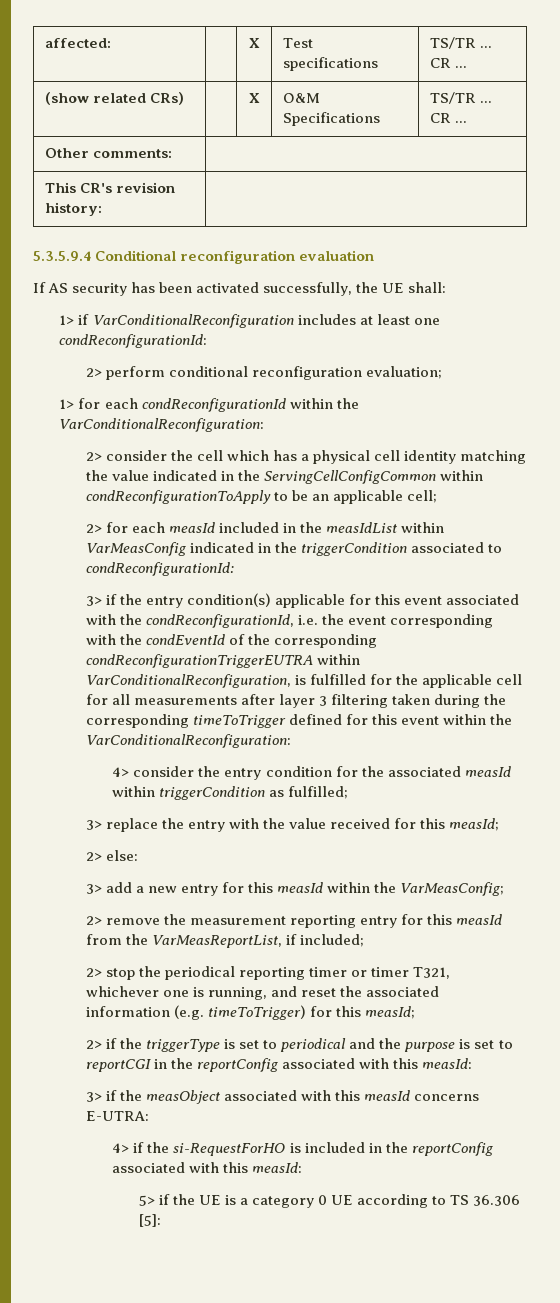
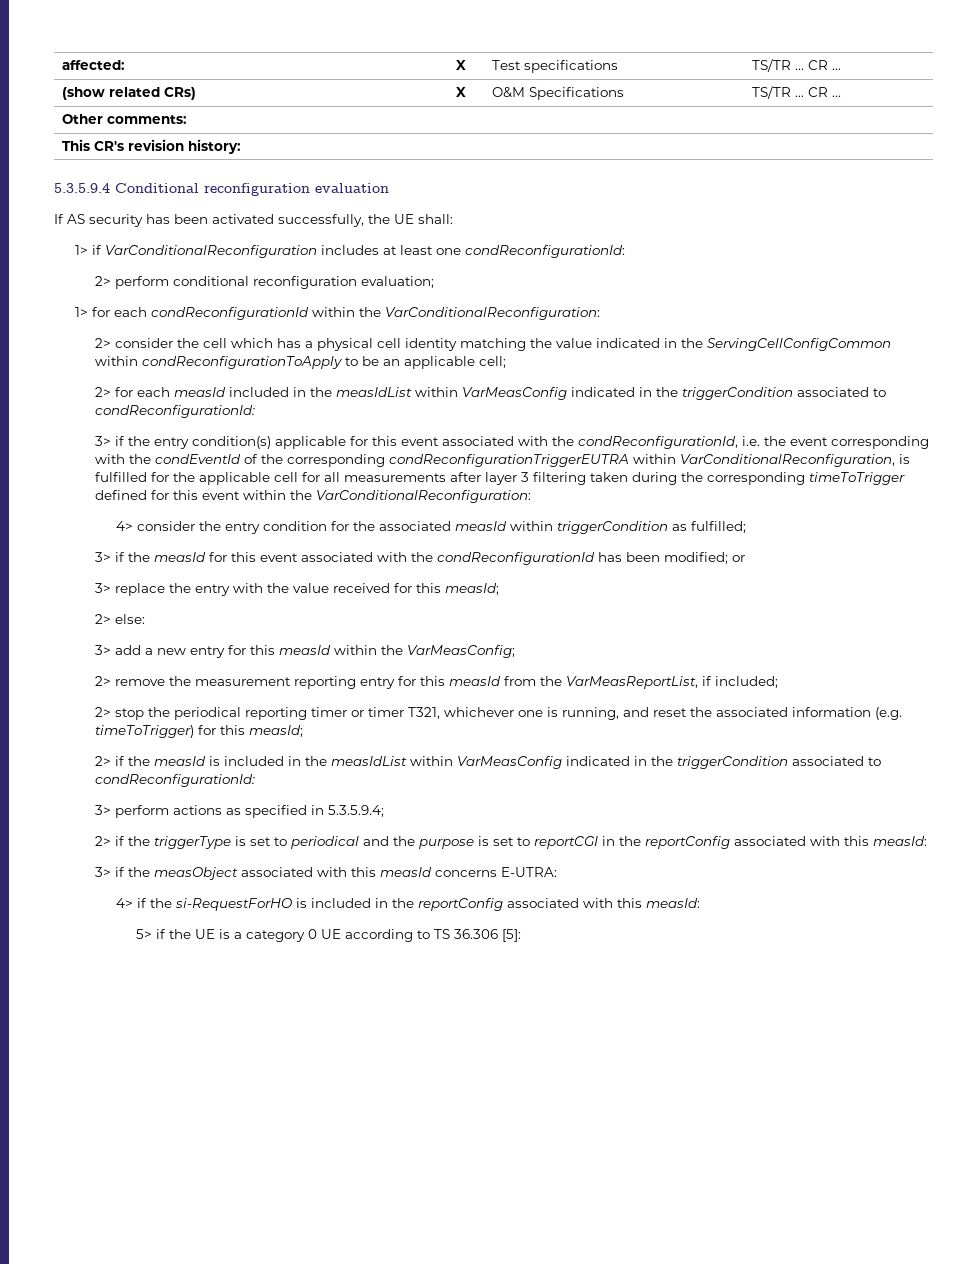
+ 3> if the measId for this event associated with the condReconfigurationId has been modified; or
+ 2> if the measId is included in the measIdList within VarMeasConfig indicated in the triggerCondition associated to condReconfigurationId:
+ 3> perform actions as specified in 5.3.5.9.4;

